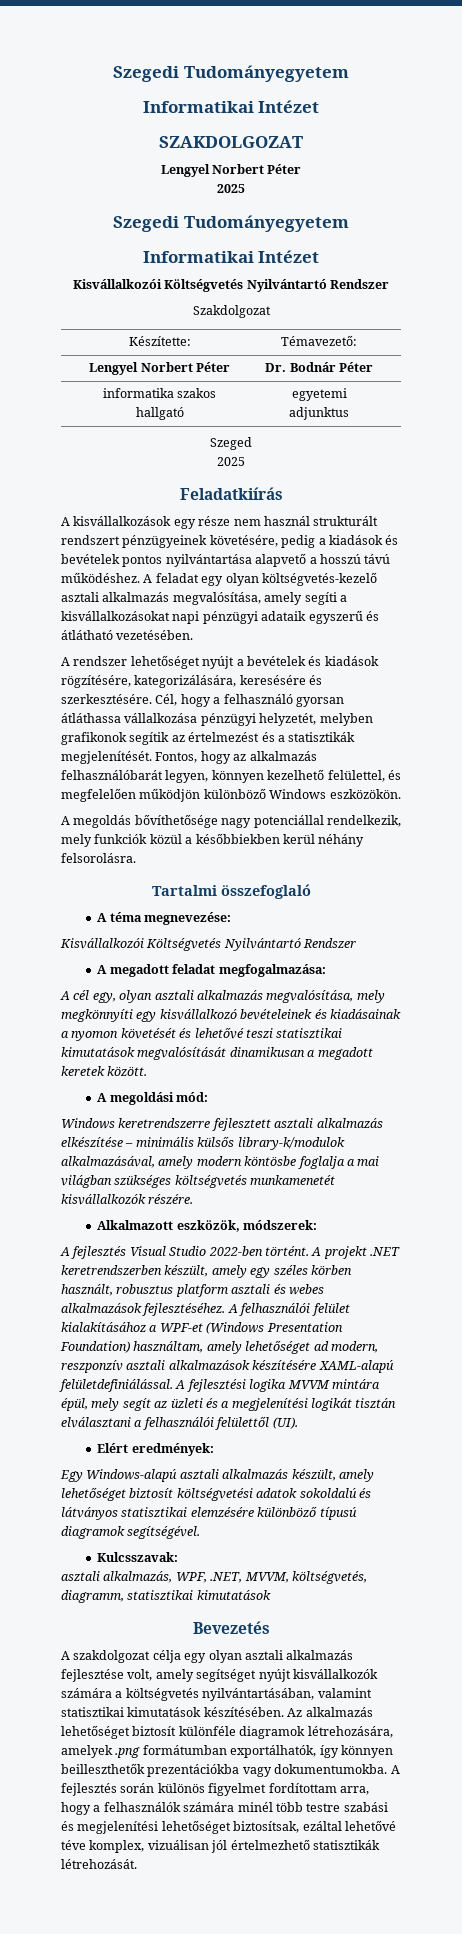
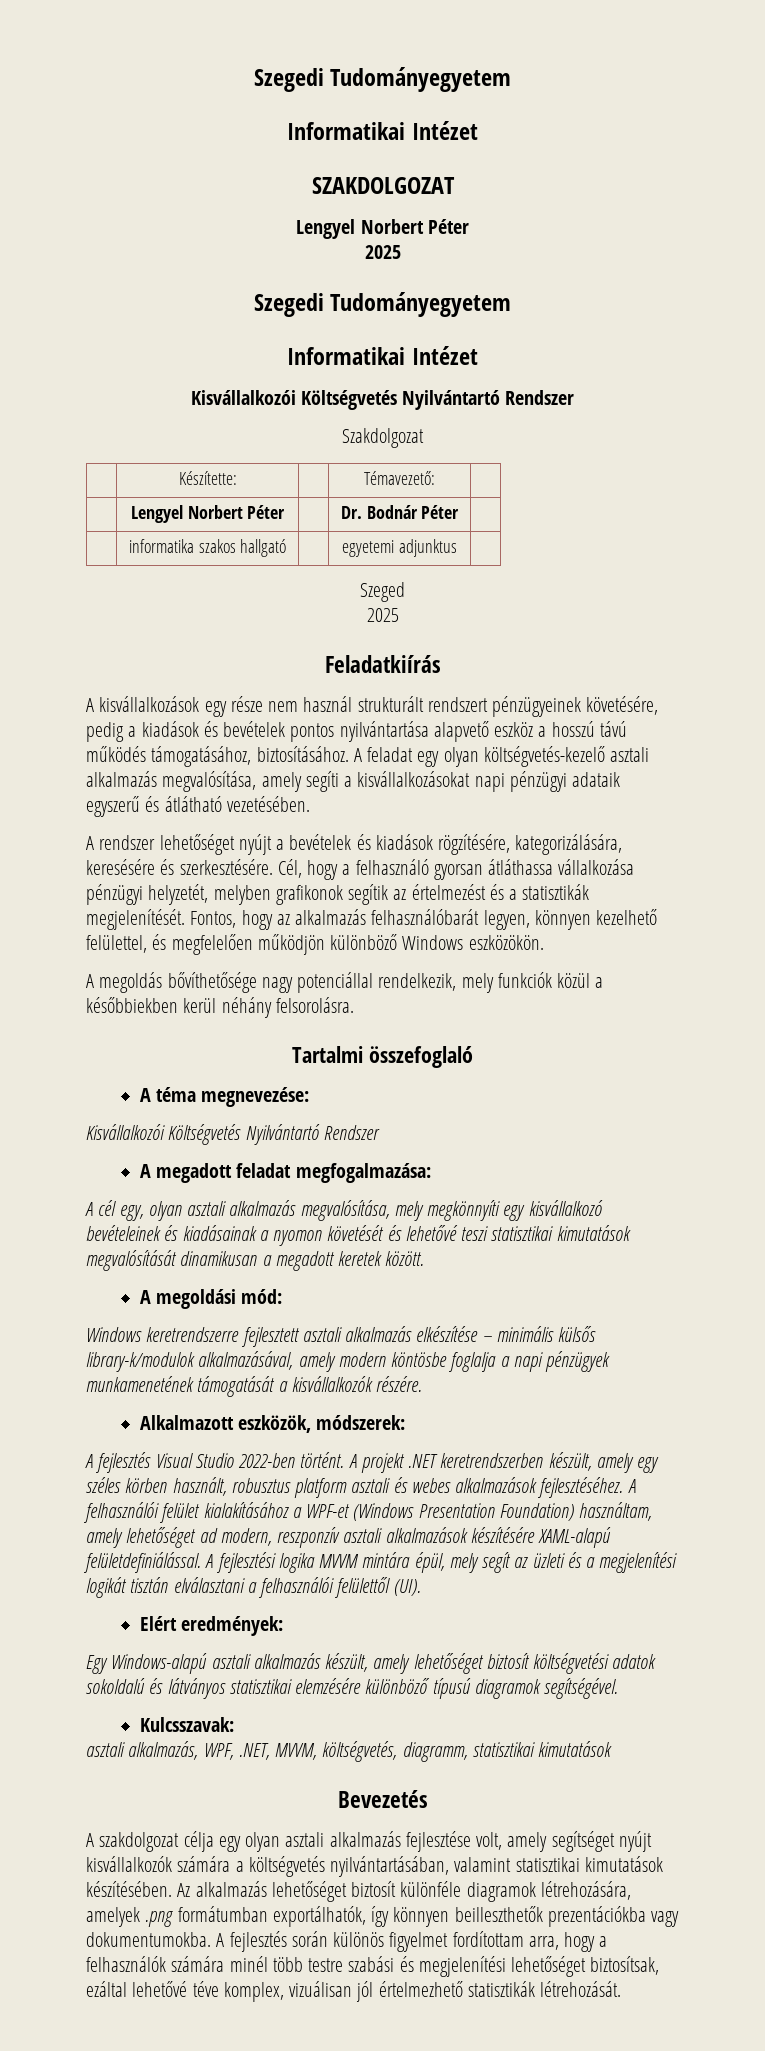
- A kisvállalkozások egy része nem használ strukturált rendszert pénzügyeinek követésére, pedig a kiadások és bevételek pontos nyilvántartása alapvető a hosszú távú működéshez.
+ A kisvállalkozások egy része nem használ strukturált rendszert pénzügyeinek követésére, pedig a kiadások és bevételek pontos nyilvántartása alapvető eszköz a hosszú távú működés támogatásához, biztosításához.
- Windows keretrendszerre fejlesztett asztali alkalmazás elkészítése – minimális külsős library-k/modulok alkalmazásával, amely modern köntösbe foglalja a mai világban szükséges költségvetés munkamenetét kisvállalkozók részére.
+ Windows keretrendszerre fejlesztett asztali alkalmazás elkészítése – minimális külsős library-k/modulok alkalmazásával, amely modern köntösbe foglalja a napi pénzügyek munkamenetének támogatását a kisvállalkozók részére.

